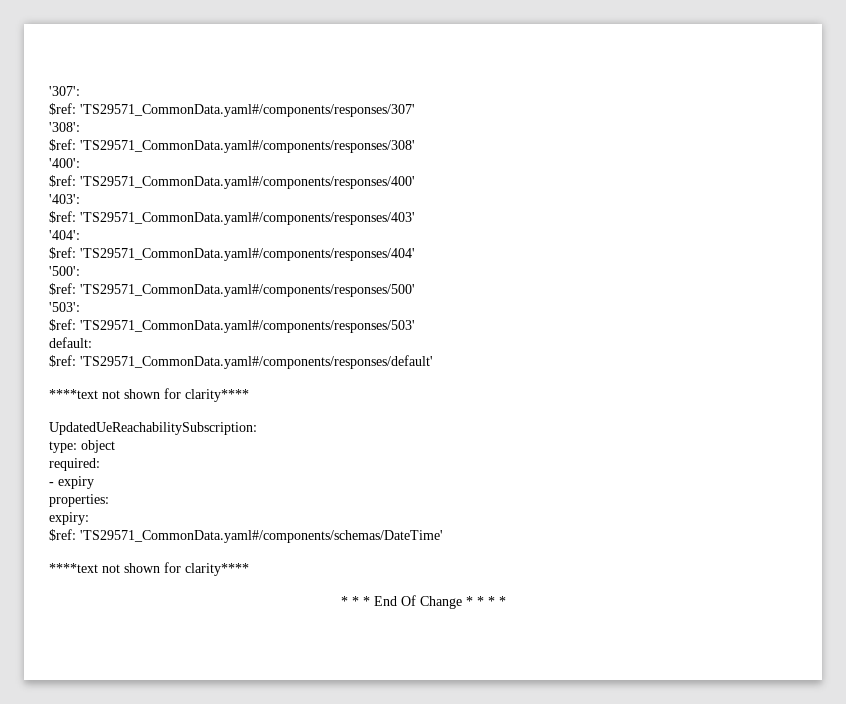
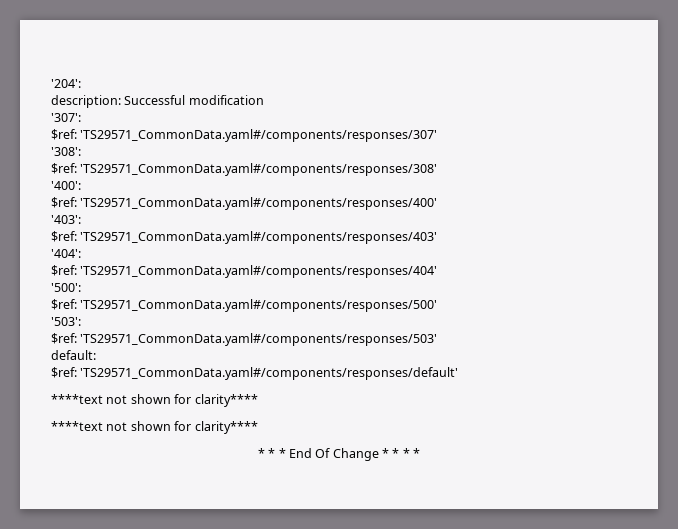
+ '204':
+ description: Successful modification
- UpdatedUeReachabilitySubscription:
- type: object
- required:
- - expiry
- properties:
- expiry:
- $ref: 'TS29571_CommonData.yaml#/components/schemas/DateTime'

